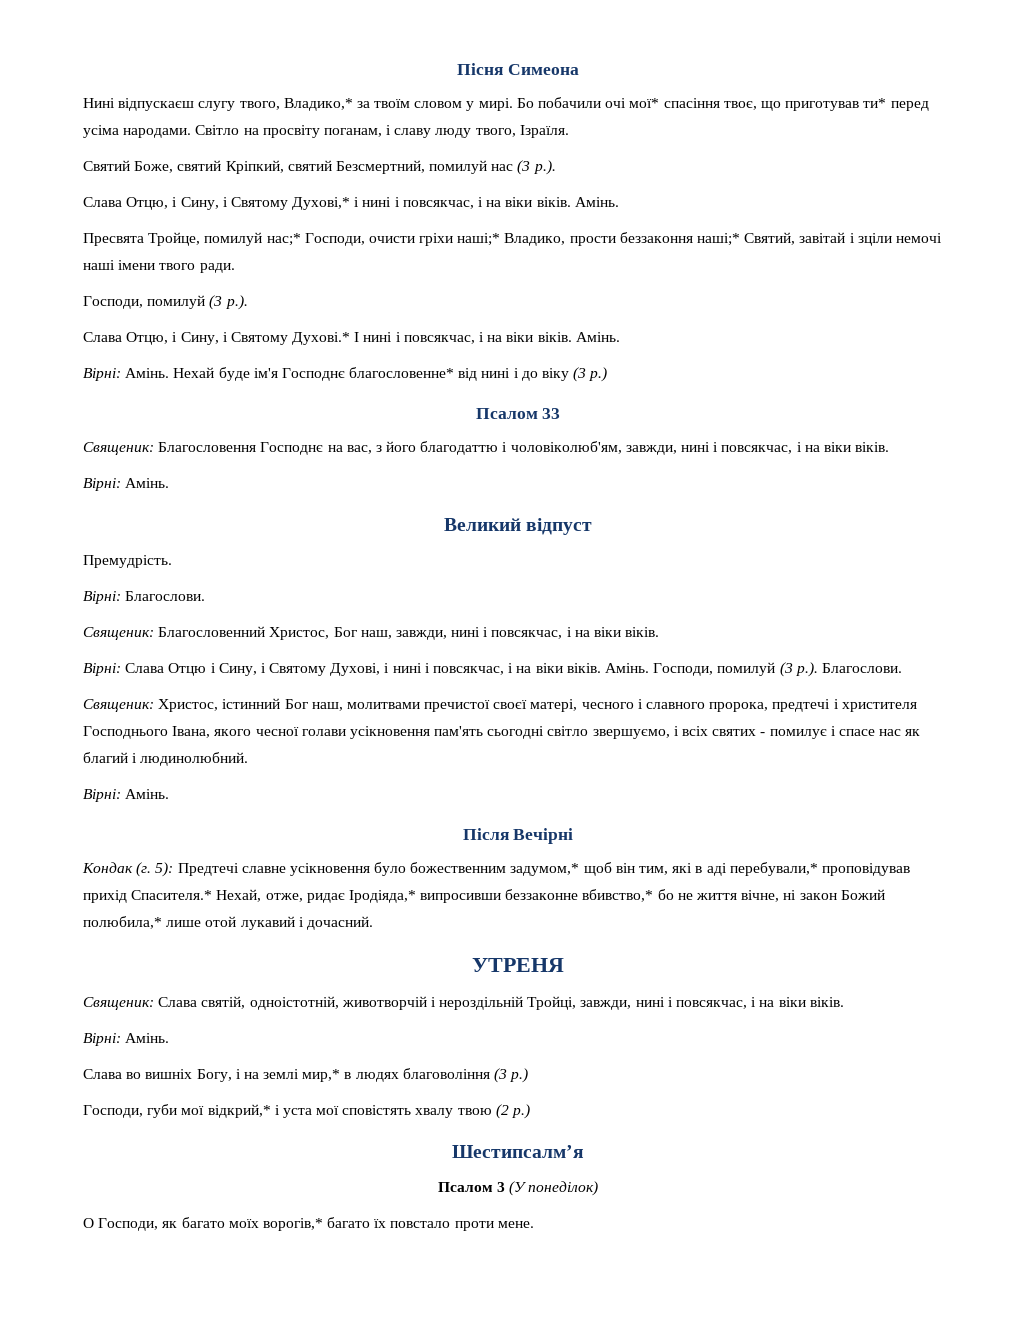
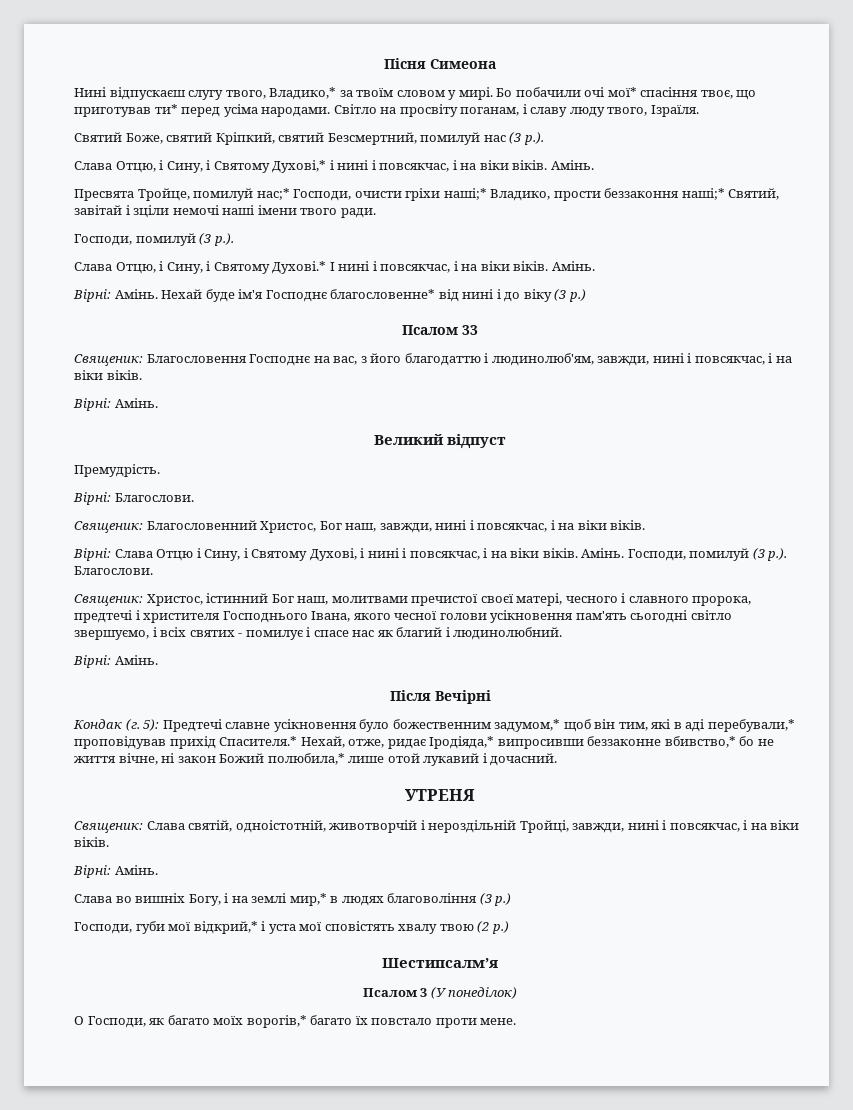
- Священик: Благословення Господнє на вас, з його благодаттю і чоловіколюб'ям, завжди, нині і повсякчас, і на віки віків.
+ Священик: Благословення Господнє на вас, з його благодаттю і людинолюб'ям, завжди, нині і повсякчас, і на віки віків.
- Священик: Христос, істинний Бог наш, молитвами пречистої своєї матері, чесного і славного пророка, предтечі і христителя Господнього Івана, якого чесної голави усікновення пам'ять сьогодні світло звершуємо, і всіх святих - помилує і спасе нас як благий і людинолюбний.
+ Священик: Христос, істинний Бог наш, молитвами пречистої своєї матері, чесного і славного пророка, предтечі і христителя Господнього Івана, якого чесної голови усікновення пам'ять сьогодні світло звершуємо, і всіх святих - помилує і спасе нас як благий і людинолюбний.

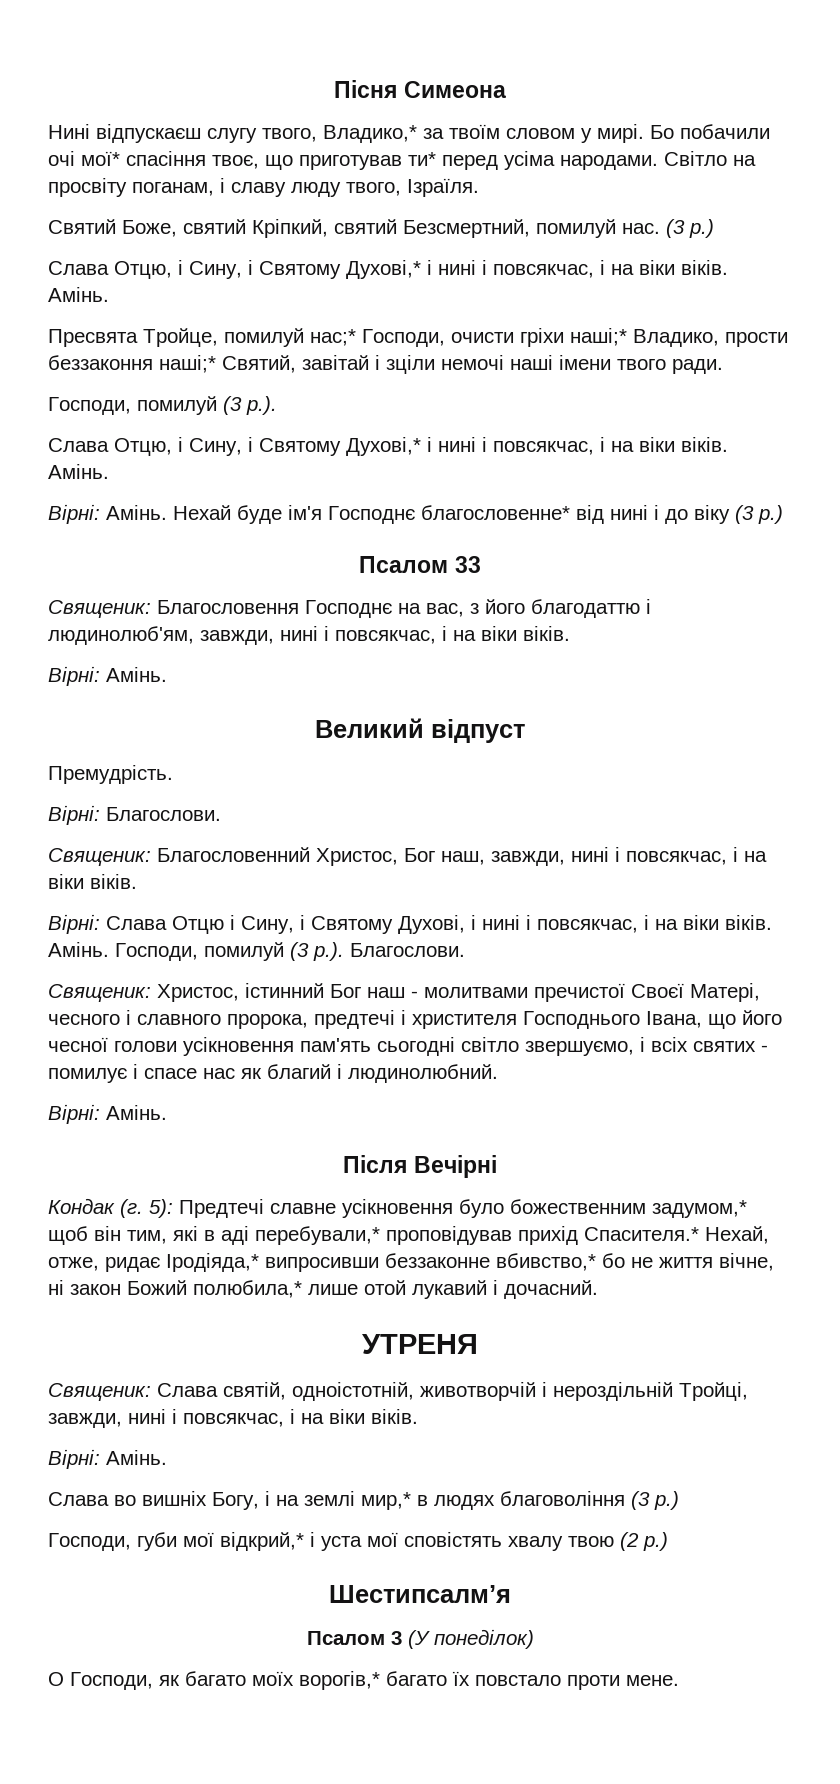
- Святий Боже, святий Кріпкий, святий Безсмертний, помилуй нас (3 р.).
+ Святий Боже, святий Кріпкий, святий Безсмертний, помилуй нас. (3 р.)
  Пресвята Тройце, помилуй нас;* Господи, очисти гріхи наші;* Владико, прости беззаконня наші;* Святий, завітай і зціли немочі наші імени твого ради.
  Господи, помилуй (3 р.).
- Слава Отцю, і Сину, і Святому Духові.* І нині і повсякчас, і на віки віків.
+ Слава Отцю, і Сину, і Святому Духові,* і нині і повсякчас, і на віки віків.
- Священик: Христос, істинний Бог наш, молитвами пречистої своєї матері, чесного і славного пророка, предтечі і христителя Господнього Івана, якого чесної голови усікновення пам'ять сьогодні світло звершуємо, і всіх святих - помилує і спасе нас як благий і людинолюбний.
+ Священик: Христос, істинний Бог наш - молитвами пречистої Своєї Матері, чесного і славного пророка, предтечі і христителя Господнього Івана, що його чесної голови усікновення пам'ять сьогодні світло звершуємо, і всіх святих - помилує і спасе нас як благий і людинолюбний.

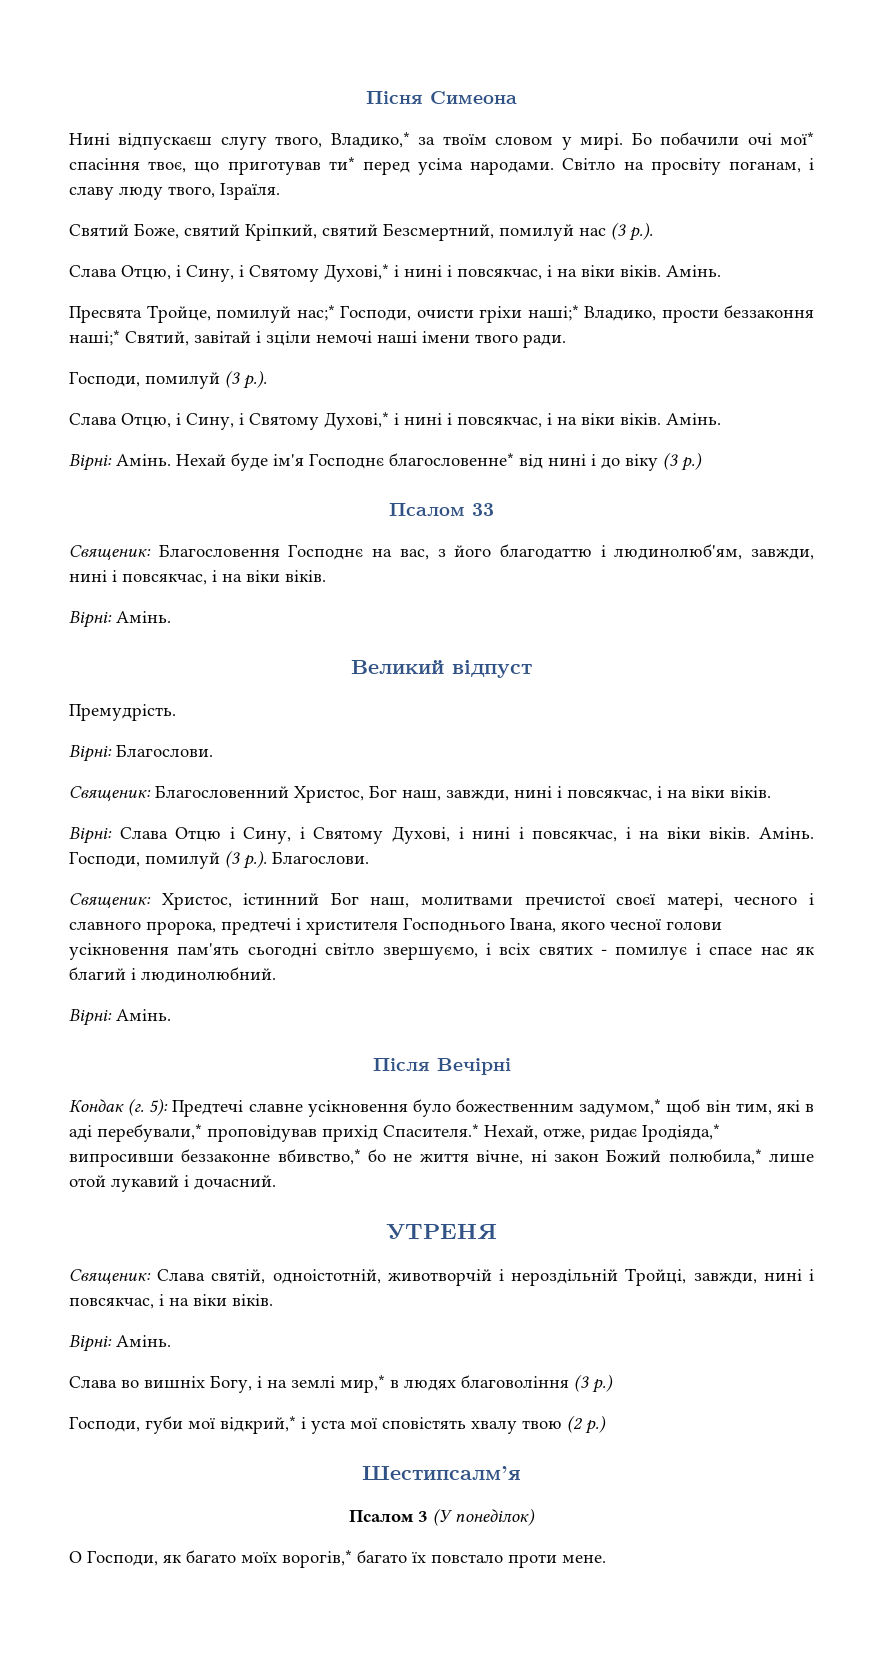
- Святий Боже, святий Кріпкий, святий Безсмертний, помилуй нас. (3 р.)
+ Святий Боже, святий Кріпкий, святий Безсмертний, помилуй нас (3 р.).
- Священик: Христос, істинний Бог наш - молитвами пречистої Своєї Матері, чесного і славного пророка, предтечі і христителя Господнього Івана, що його чесної голови усікновення пам'ять сьогодні світло звершуємо, і всіх святих - помилує і спасе нас як благий і людинолюбний.
+ Священик: Христос, істинний Бог наш, молитвами пречистої своєї матері, чесного і славного пророка, предтечі і христителя Господнього Івана, якого чесної голови усікновення пам'ять сьогодні світло звершуємо, і всіх святих - помилує і спасе нас як благий і людинолюбний.

